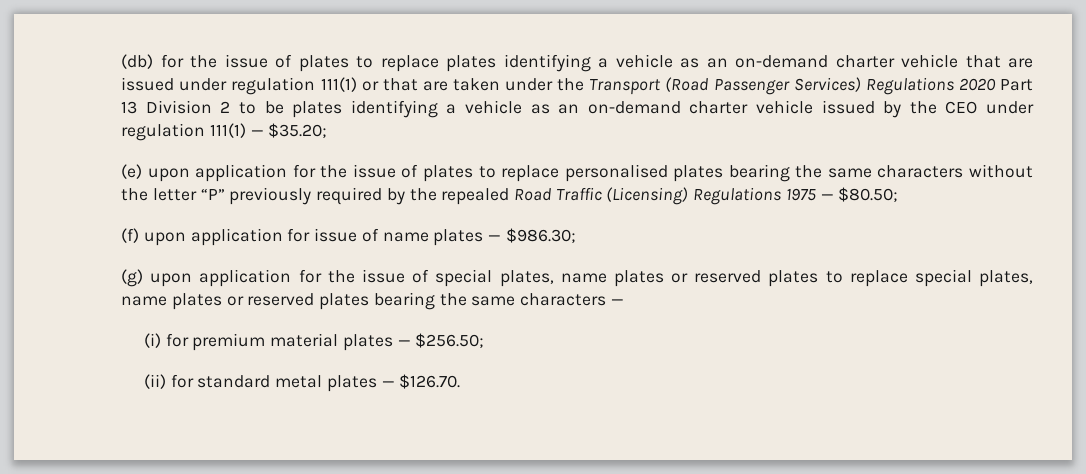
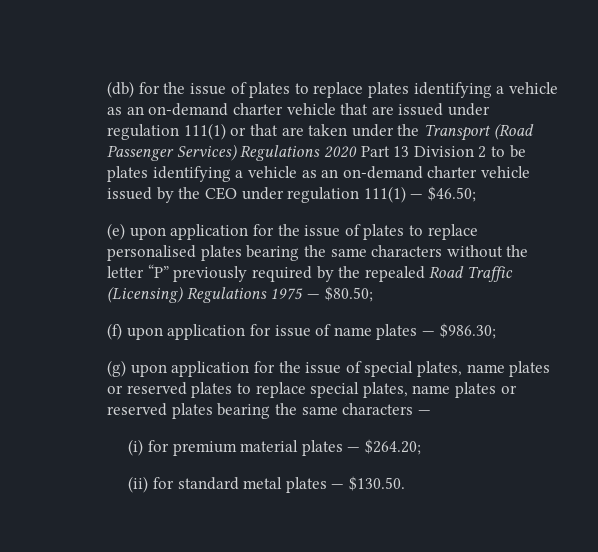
- (db) for the issue of plates to replace plates identifying a vehicle as an on-demand charter vehicle that are issued under regulation 111(1) or that are taken under the Transport (Road Passenger Services) Regulations 2020 Part 13 Division 2 to be plates identifying a vehicle as an on-demand charter vehicle issued by the CEO under regulation 111(1) — $35.20;
+ (db) for the issue of plates to replace plates identifying a vehicle as an on-demand charter vehicle that are issued under regulation 111(1) or that are taken under the Transport (Road Passenger Services) Regulations 2020 Part 13 Division 2 to be plates identifying a vehicle as an on-demand charter vehicle issued by the CEO under regulation 111(1) — $46.50;
- (i) for premium material plates — $256.50;
+ (i) for premium material plates — $264.20;
- (ii) for standard metal plates — $126.70.
+ (ii) for standard metal plates — $130.50.

